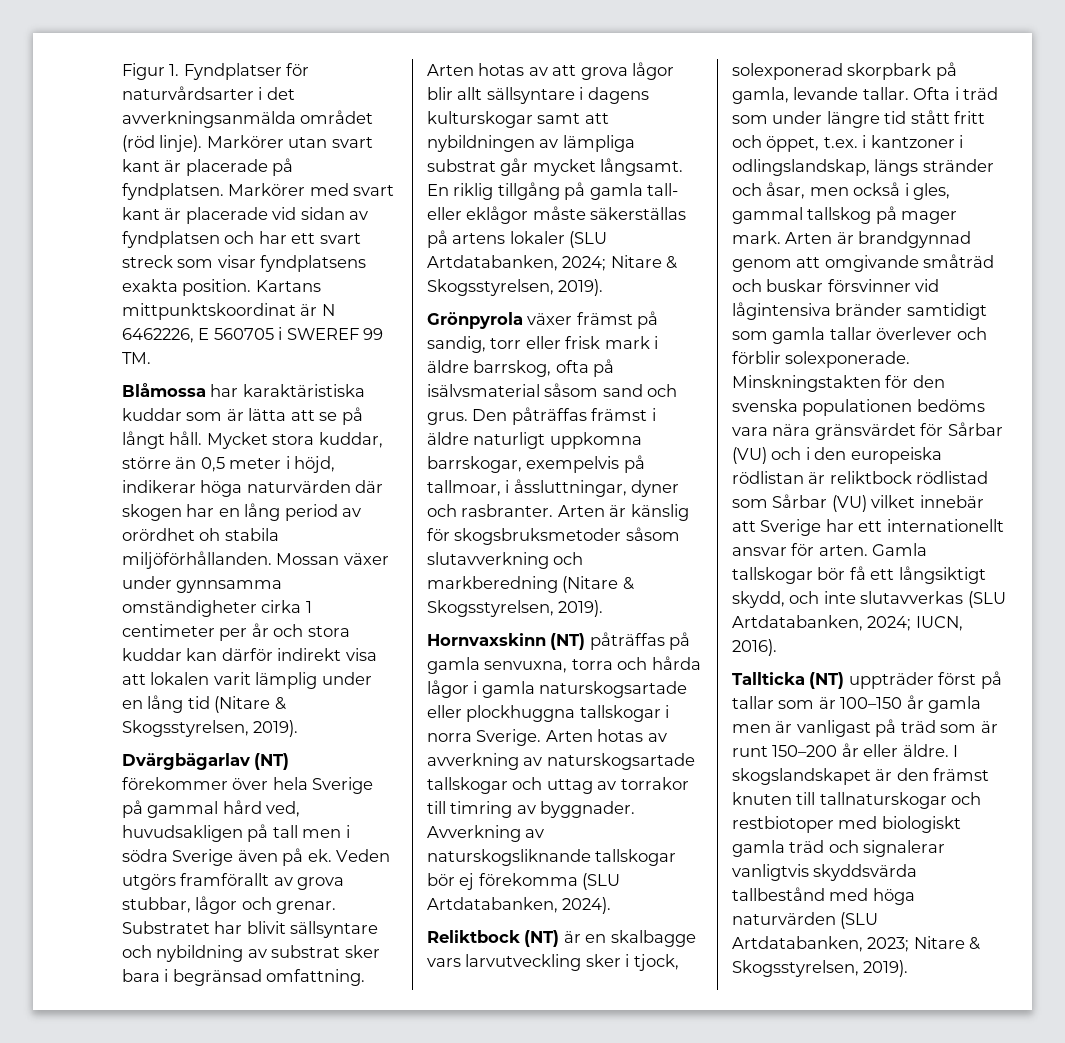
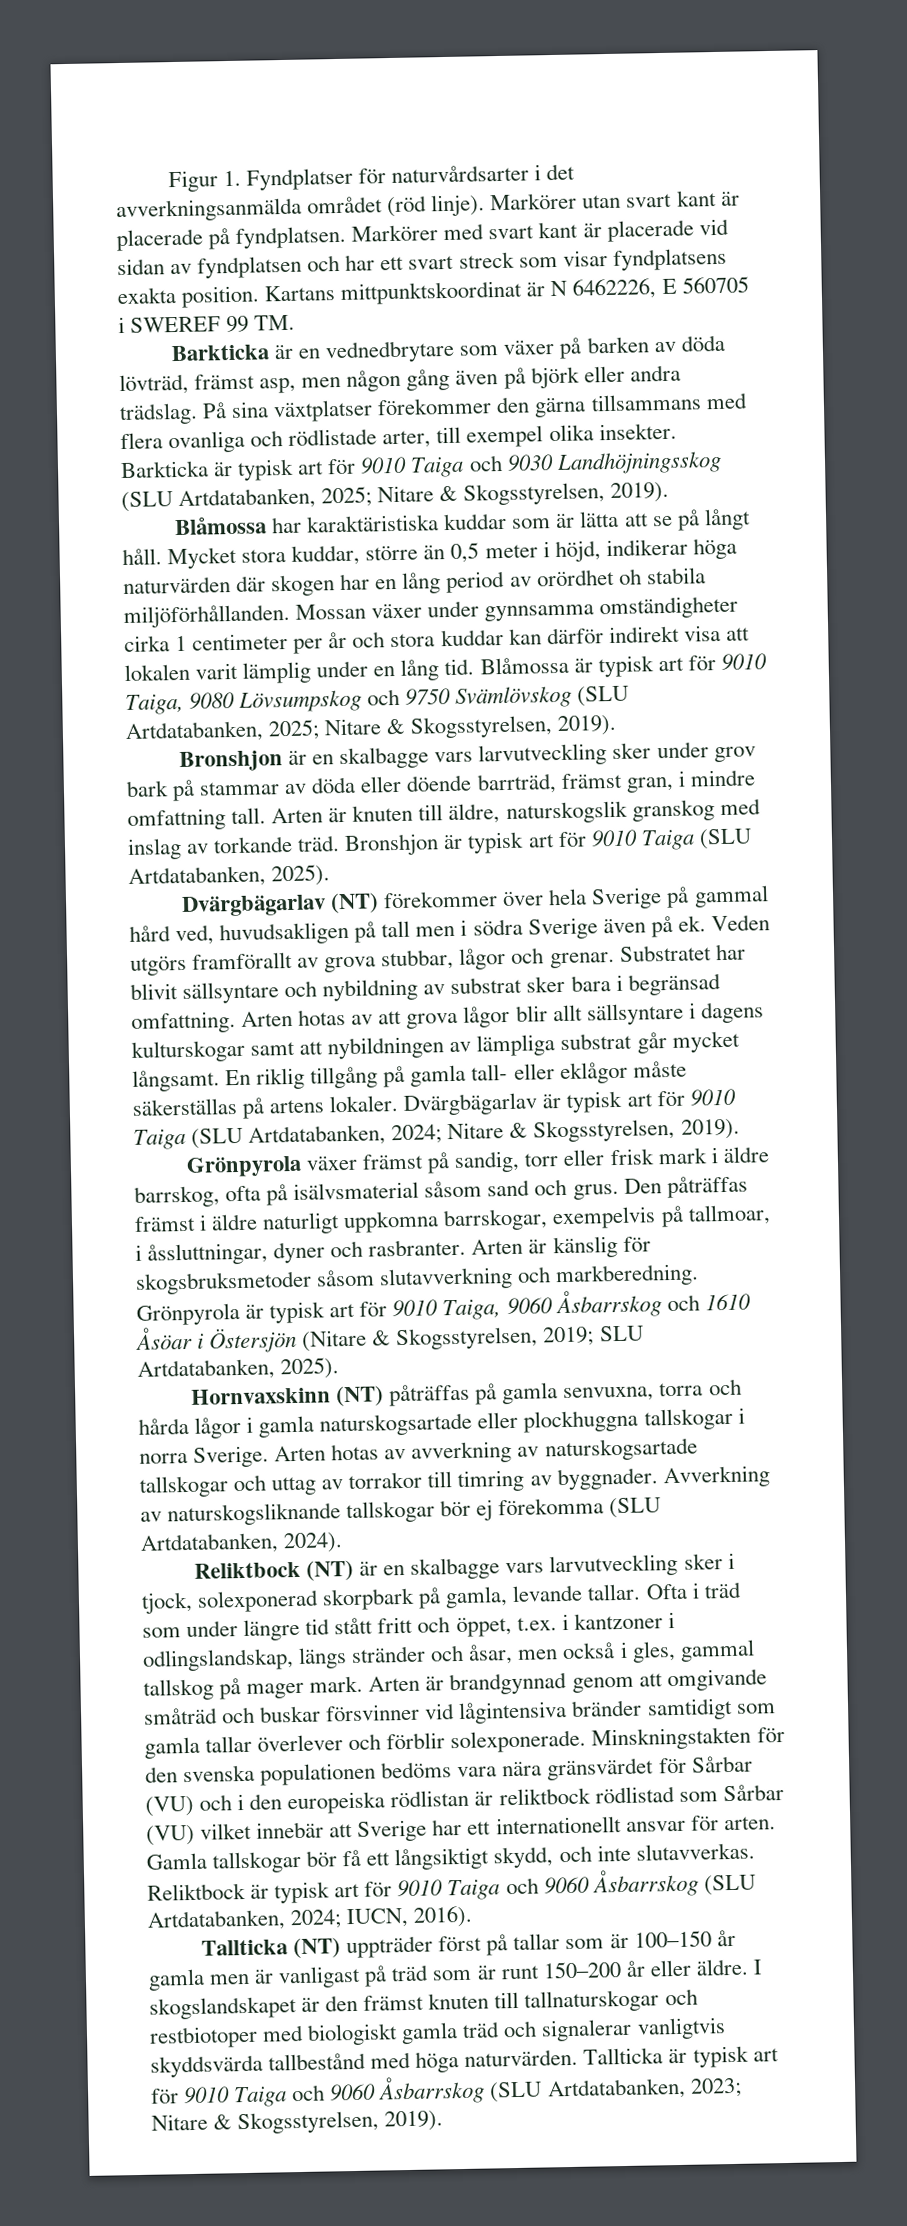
+ Barkticka är en vednedbrytare som växer på barken av döda lövträd, främst asp, men någon gång även på björk eller andra trädslag. På sina växtplatser förekommer den gärna tillsammans med flera ovanliga och rödlistade arter, till exempel olika insekter. Barkticka är typisk art för 9010 Taiga och 9030 Landhöjningsskog (SLU Artdatabanken, 2025; Nitare & Skogsstyrelsen, 2019).
- Mossan växer under gynnsamma omständigheter cirka 1 centimeter per år och stora kuddar kan därför indirekt visa att lokalen varit lämplig under en lång tid (Nitare & Skogsstyrelsen, 2019).
+ Mossan växer under gynnsamma omständigheter cirka 1 centimeter per år och stora kuddar kan därför indirekt visa att lokalen varit lämplig under en lång tid. Blåmossa är typisk art för 9010 Taiga, 9080 Lövsumpskog och 9750 Svämlövskog (SLU Artdatabanken, 2025; Nitare & Skogsstyrelsen, 2019).
+ Bronshjon är en skalbagge vars larvutveckling sker under grov bark på stammar av döda eller döende barrträd, främst gran, i mindre omfattning tall. Arten är knuten till äldre, naturskogslik granskog med inslag av torkande träd. Bronshjon är typisk art för 9010 Taiga (SLU Artdatabanken, 2025).
- En riklig tillgång på gamla tall- eller eklågor måste säkerställas på artens lokaler (SLU Artdatabanken, 2024; Nitare & Skogsstyrelsen, 2019).
+ En riklig tillgång på gamla tall- eller eklågor måste säkerställas på artens lokaler. Dvärgbägarlav är typisk art för 9010 Taiga (SLU Artdatabanken, 2024; Nitare & Skogsstyrelsen, 2019).
- Arten är känslig för skogsbruksmetoder såsom slutavverkning och markberedning (Nitare & Skogsstyrelsen, 2019).
+ Arten är känslig för skogsbruksmetoder såsom slutavverkning och markberedning. Grönpyrola är typisk art för 9010 Taiga, 9060 Åsbarrskog och 1610 Åsöar i Östersjön (Nitare & Skogsstyrelsen, 2019; SLU Artdatabanken, 2025).
- Gamla tallskogar bör få ett långsiktigt skydd, och inte slutavverkas (SLU Artdatabanken, 2024; IUCN, 2016).
+ Gamla tallskogar bör få ett långsiktigt skydd, och inte slutavverkas. Reliktbock är typisk art för 9010 Taiga och 9060 Åsbarrskog (SLU Artdatabanken, 2024; IUCN, 2016).
- I skogslandskapet är den främst knuten till tallnaturskogar och restbiotoper med biologiskt gamla träd och signalerar vanligtvis skyddsvärda tallbestånd med höga naturvärden (SLU Artdatabanken, 2023; Nitare & Skogsstyrelsen, 2019).
+ I skogslandskapet är den främst knuten till tallnaturskogar och restbiotoper med biologiskt gamla träd och signalerar vanligtvis skyddsvärda tallbestånd med höga naturvärden. Tallticka är typisk art för 9010 Taiga och 9060 Åsbarrskog (SLU Artdatabanken, 2023; Nitare & Skogsstyrelsen, 2019).

